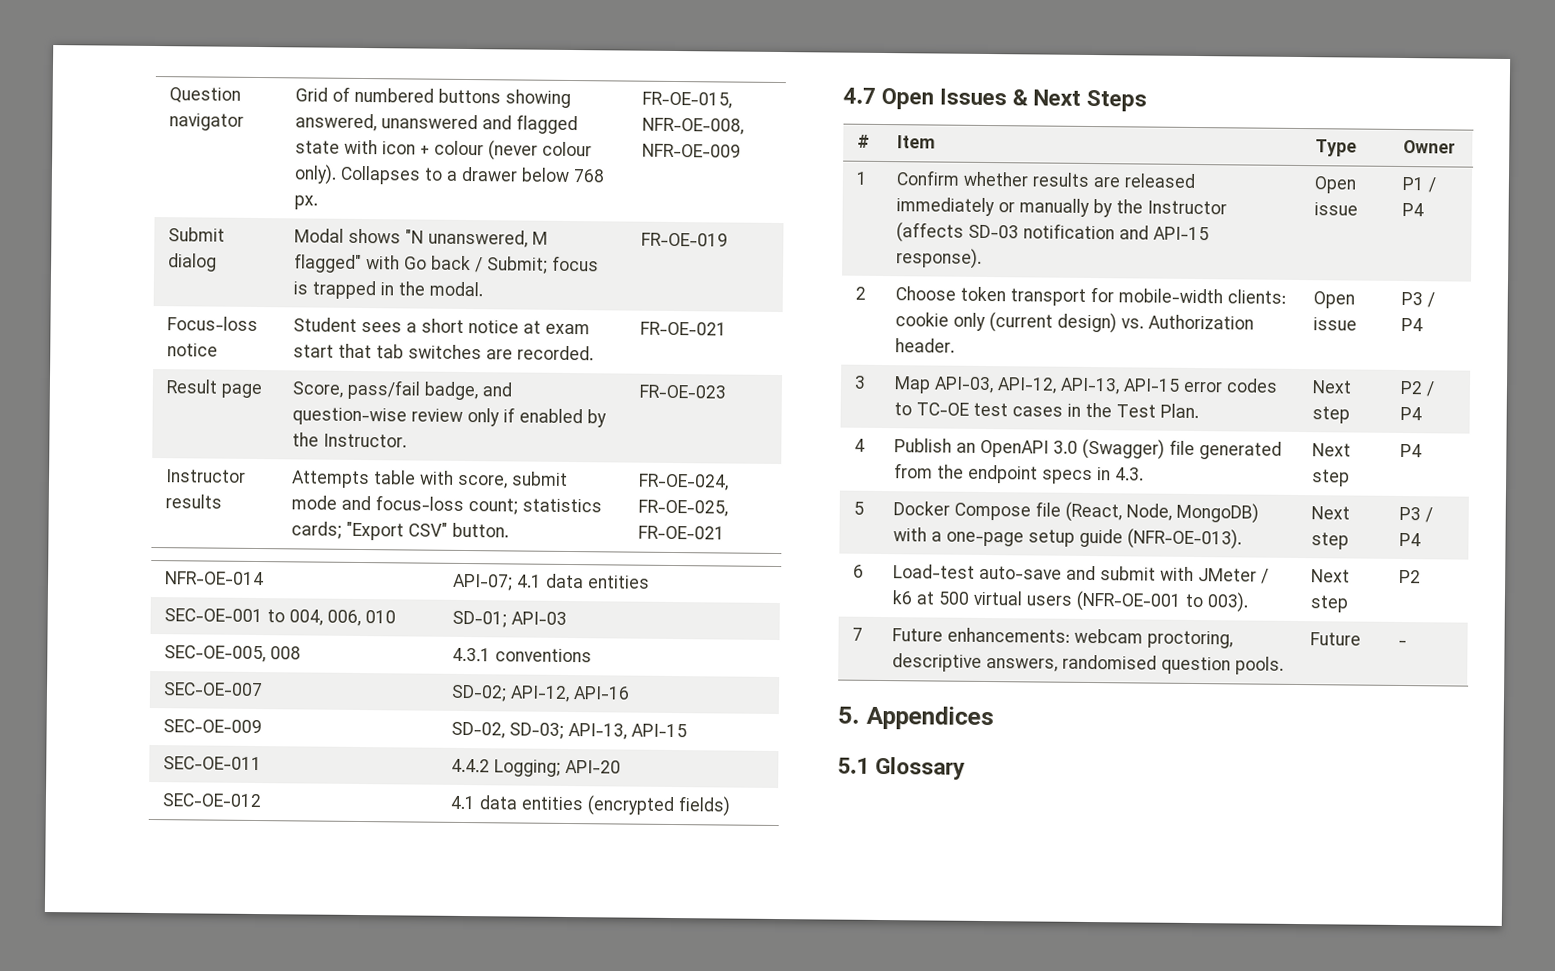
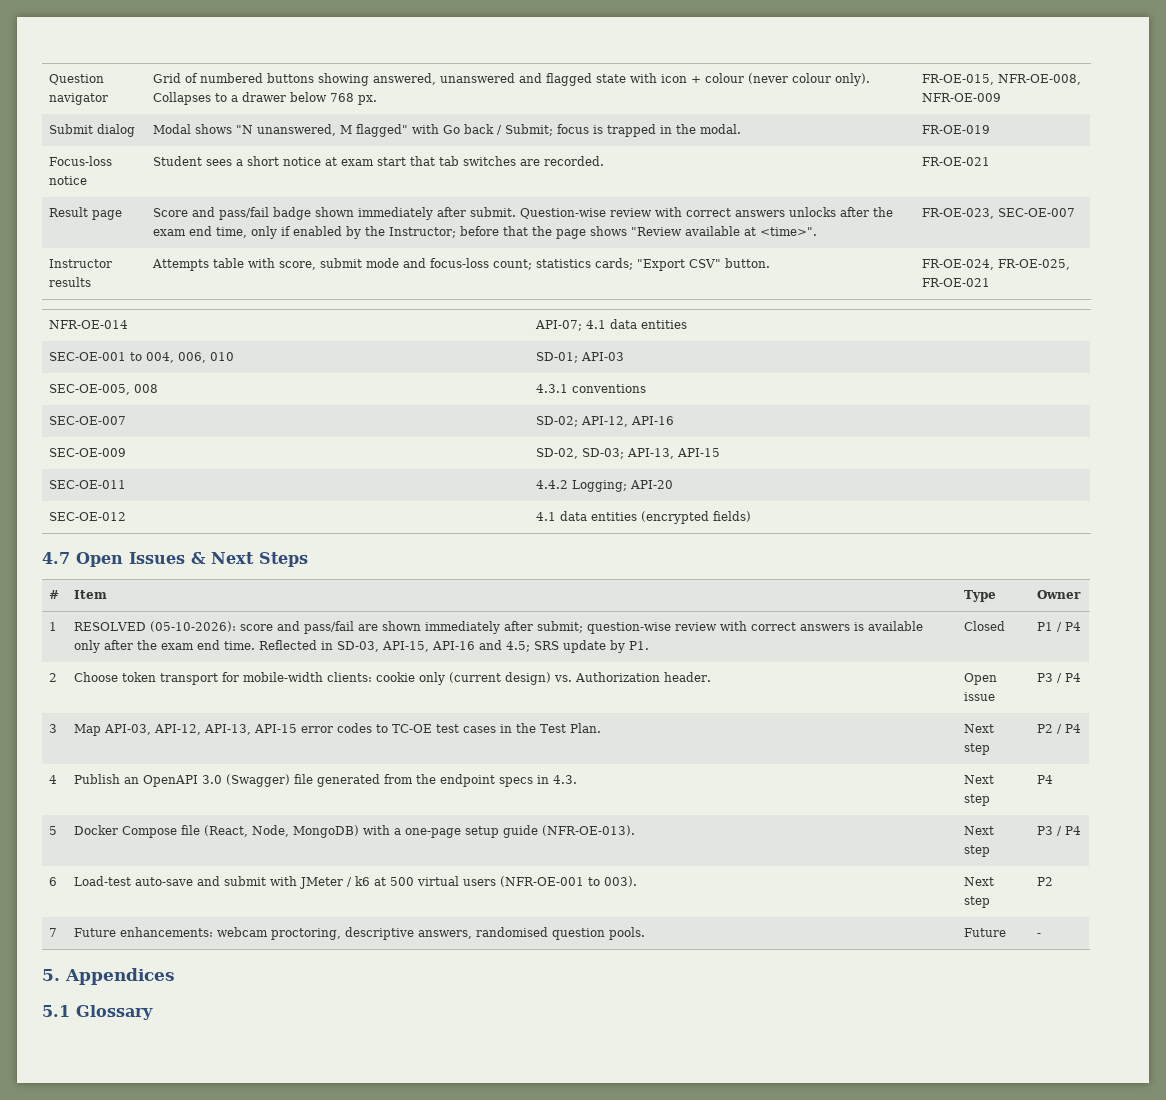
- Result page | Score, pass/fail badge, and question-wise review only if enabled by the Instructor. | FR-OE-023
+ Result page | Score and pass/fail badge shown immediately after submit. Question-wise review with correct answers unlocks after the exam end time, only if enabled by the Instructor; before that the page shows "Review available at <time>". | FR-OE-023, SEC-OE-007
- 1 | Confirm whether results are released immediately or manually by the Instructor (affects SD-03 notification and API-15 response). | Open issue | P1 / P4
+ 1 | RESOLVED (05-10-2026): score and pass/fail are shown immediately after submit; question-wise review with correct answers is available only after the exam end time. Reflected in SD-03, API-15, API-16 and 4.5; SRS update by P1. | Closed | P1 / P4

